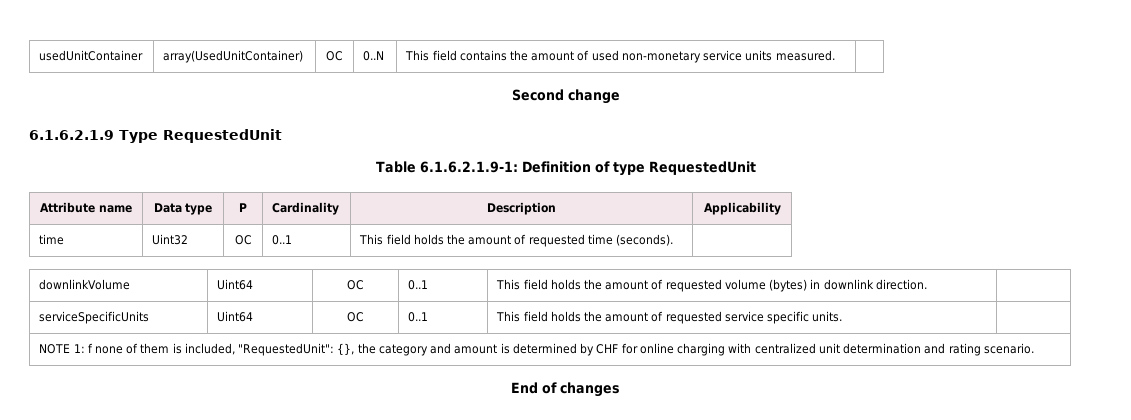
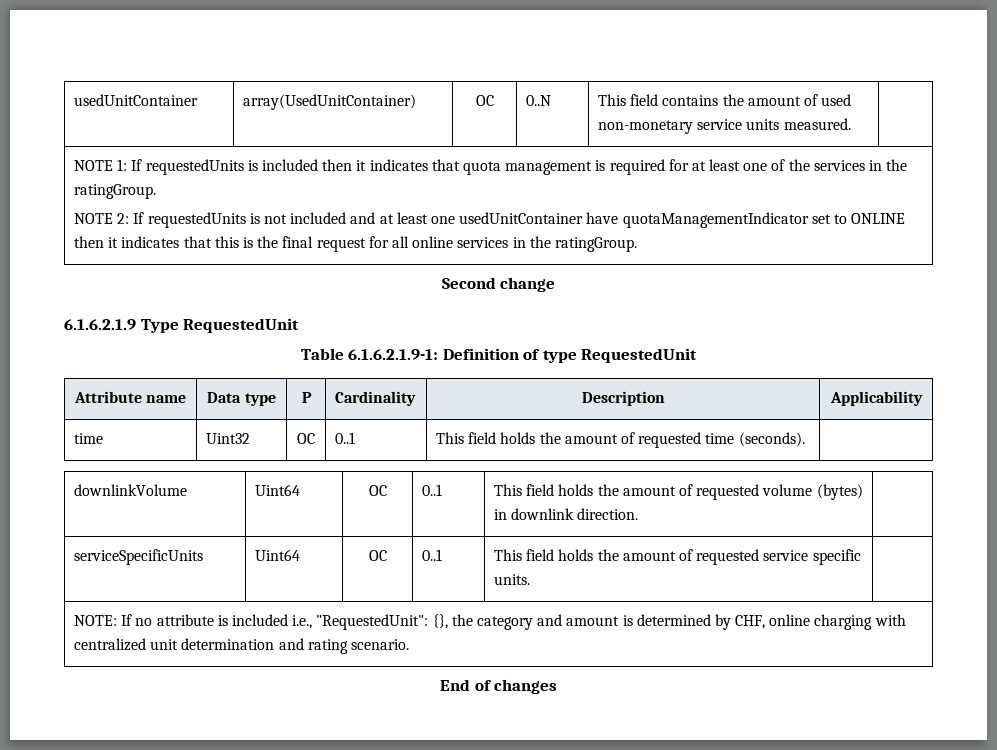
+ NOTE 1: If requestedUnits is included then it indicates that quota management is required for at least one of the services in the ratingGroup.
+ NOTE 2: If requestedUnits is not included and at least one usedUnitContainer have quotaManagementIndicator set to ONLINE then it indicates that this is the final request for all online services in the ratingGroup.
- NOTE 1: f none of them is included, "RequestedUnit": {}, the category and amount is determined by CHF for online charging with centralized unit determination and rating scenario.
+ NOTE: If no attribute is included i.e., "RequestedUnit": {}, the category and amount is determined by CHF, online charging with centralized unit determination and rating scenario.

